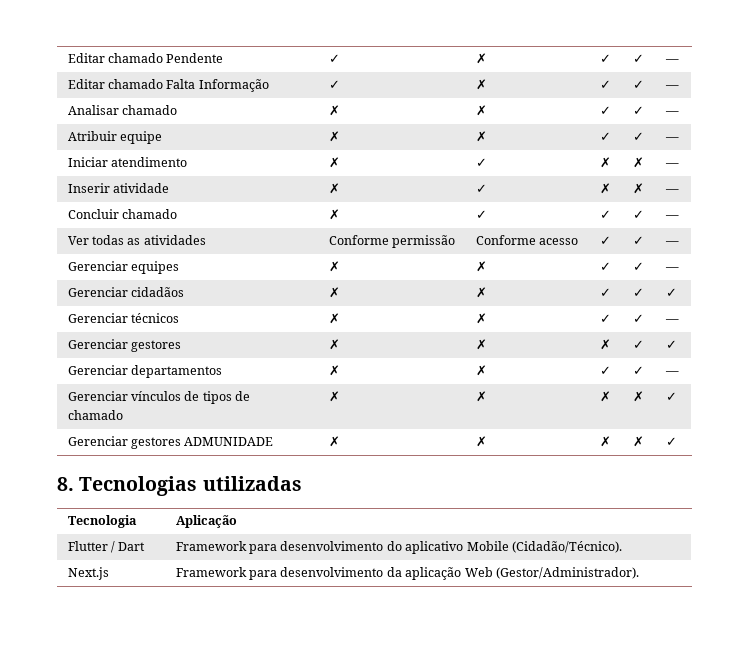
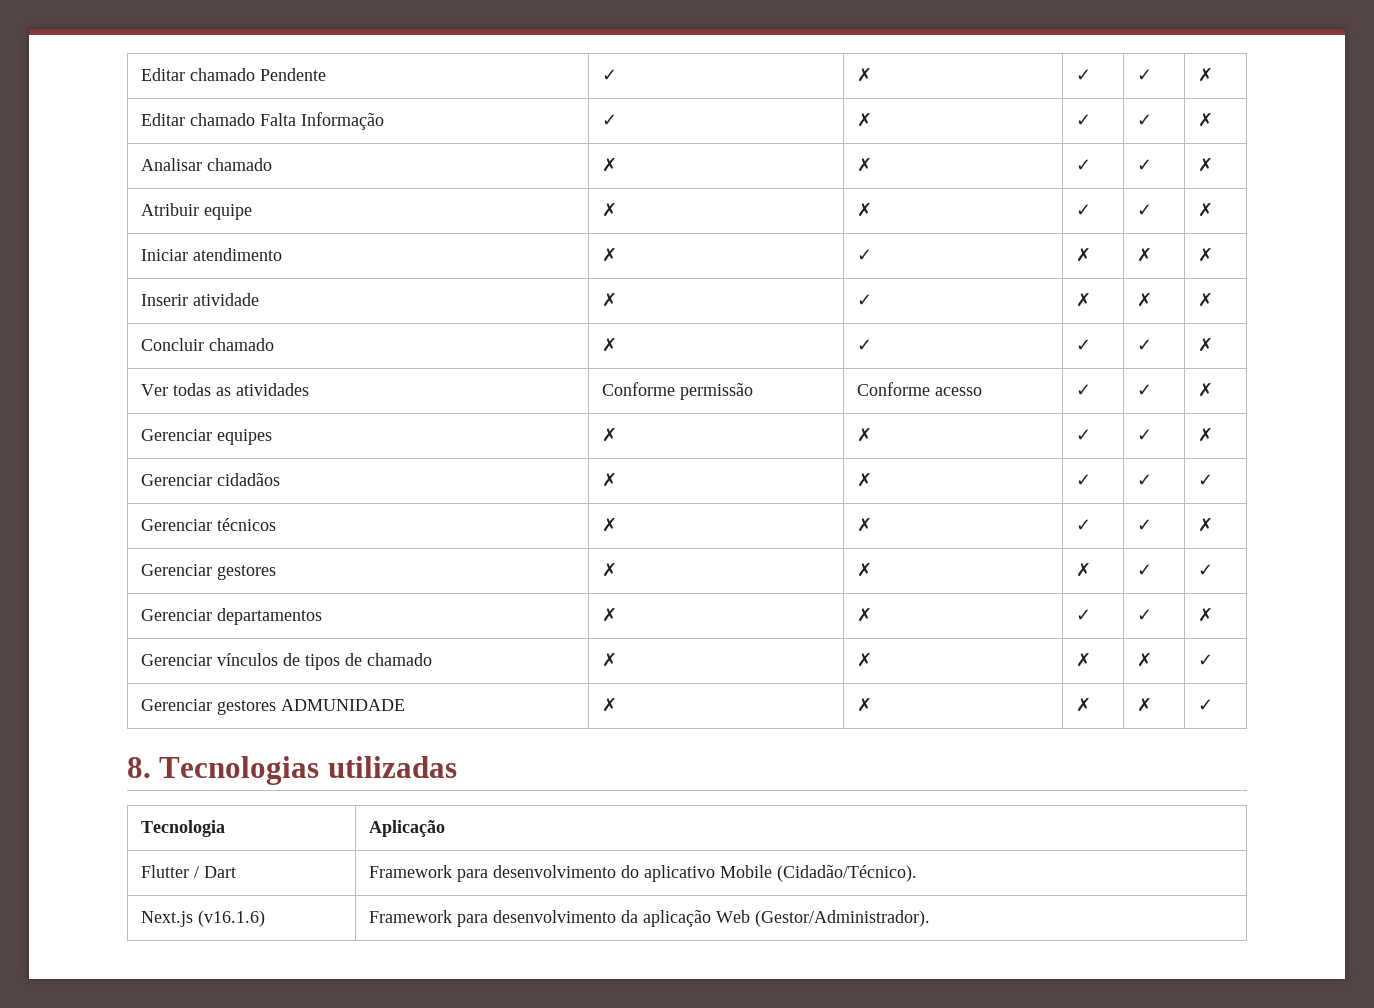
- Editar chamado Pendente | ✓ | ✗ | ✓ | ✓ | —
+ Editar chamado Pendente | ✓ | ✗ | ✓ | ✓ | ✗
- Editar chamado Falta Informação | ✓ | ✗ | ✓ | ✓ | —
+ Editar chamado Falta Informação | ✓ | ✗ | ✓ | ✓ | ✗
- Analisar chamado | ✗ | ✗ | ✓ | ✓ | —
+ Analisar chamado | ✗ | ✗ | ✓ | ✓ | ✗
- Atribuir equipe | ✗ | ✗ | ✓ | ✓ | —
+ Atribuir equipe | ✗ | ✗ | ✓ | ✓ | ✗
- Iniciar atendimento | ✗ | ✓ | ✗ | ✗ | —
+ Iniciar atendimento | ✗ | ✓ | ✗ | ✗ | ✗
- Inserir atividade | ✗ | ✓ | ✗ | ✗ | —
+ Inserir atividade | ✗ | ✓ | ✗ | ✗ | ✗
- Concluir chamado | ✗ | ✓ | ✓ | ✓ | —
+ Concluir chamado | ✗ | ✓ | ✓ | ✓ | ✗
- Ver todas as atividades | Conforme permissão | Conforme acesso | ✓ | ✓ | —
+ Ver todas as atividades | Conforme permissão | Conforme acesso | ✓ | ✓ | ✗
- Gerenciar equipes | ✗ | ✗ | ✓ | ✓ | —
+ Gerenciar equipes | ✗ | ✗ | ✓ | ✓ | ✗
- Gerenciar técnicos | ✗ | ✗ | ✓ | ✓ | —
+ Gerenciar técnicos | ✗ | ✗ | ✓ | ✓ | ✗
- Gerenciar departamentos | ✗ | ✗ | ✓ | ✓ | —
+ Gerenciar departamentos | ✗ | ✗ | ✓ | ✓ | ✗
- Next.js | Framework para desenvolvimento da aplicação Web (Gestor/Administrador).
+ Next.js (v16.1.6) | Framework para desenvolvimento da aplicação Web (Gestor/Administrador).

